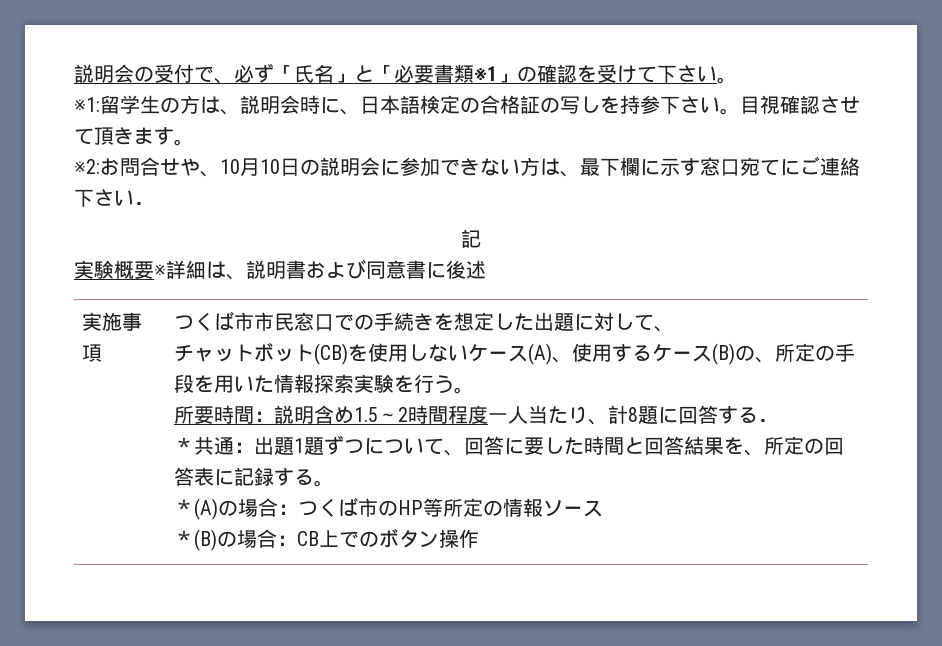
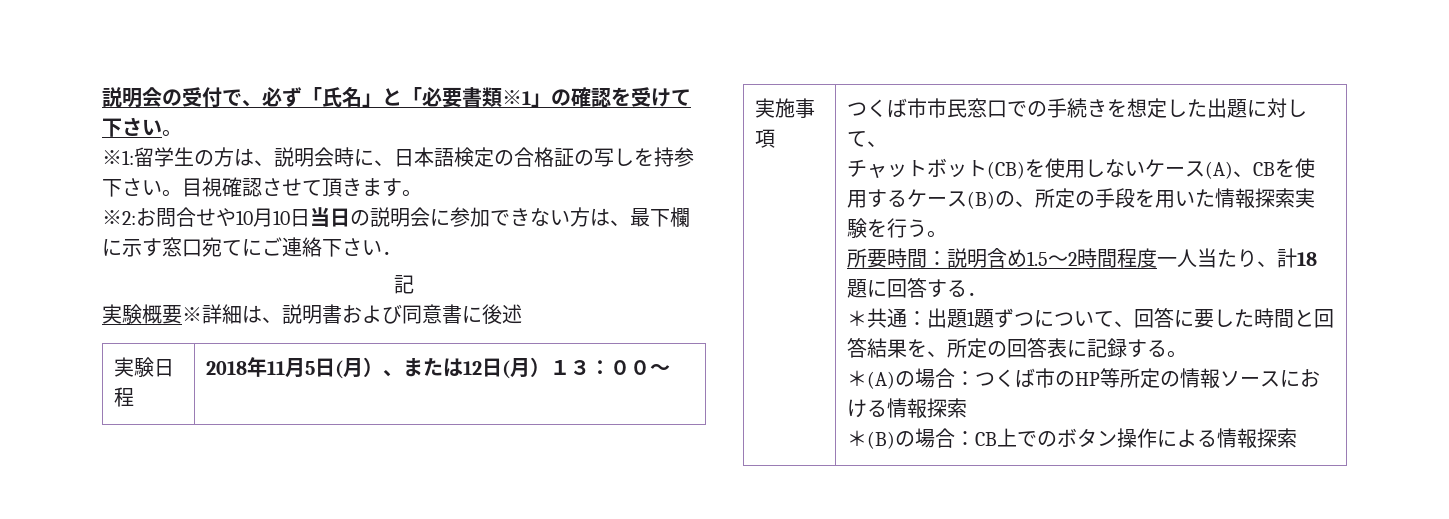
- ※2:お問合せや、10月10日の説明会に参加できない方は、最下欄に示す窓口宛てにご連絡下さい．
+ ※2:お問合せや10月10日当日の説明会に参加できない方は、最下欄に示す窓口宛てにご連絡下さい．
+ 実験日程 | 2018年11月5日(月）、または12日(月）１３：００～
- チャットボット(CB)を使用しないケース(A)、使用するケース(B)の、所定の手段を用いた情報探索実験を行う。
+ チャットボット(CB)を使用しないケース(A)、CBを使用するケース(B)の、所定の手段を用いた情報探索実験を行う。
- 所要時間：説明含め1.5～2時間程度一人当たり、計8題に回答する．
+ 所要時間：説明含め1.5～2時間程度一人当たり、計18題に回答する．
- ＊(A)の場合：つくば市のHP等所定の情報ソース
+ ＊(A)の場合：つくば市のHP等所定の情報ソースにおける情報探索
- ＊(B)の場合：CB上でのボタン操作
+ ＊(B)の場合：CB上でのボタン操作による情報探索

